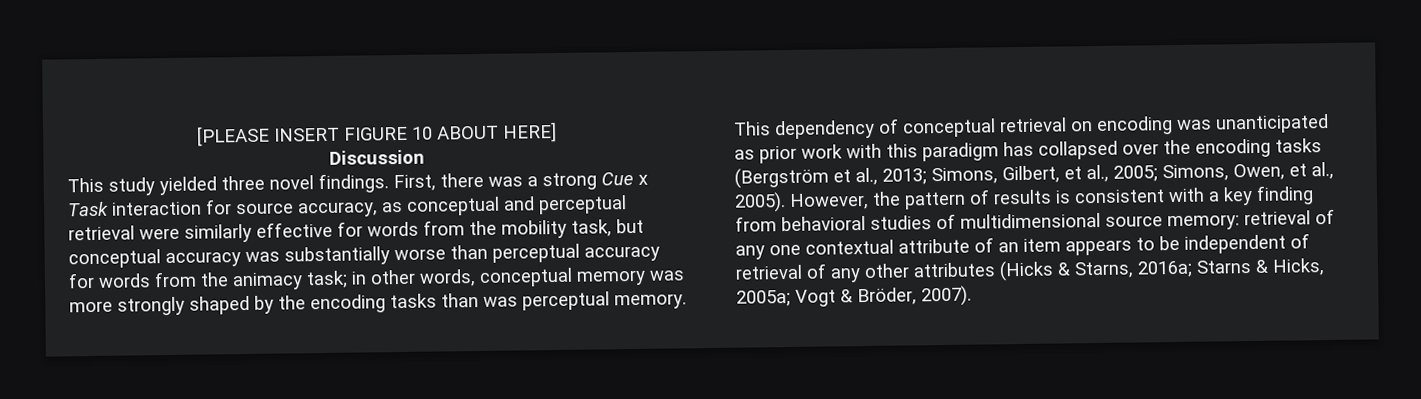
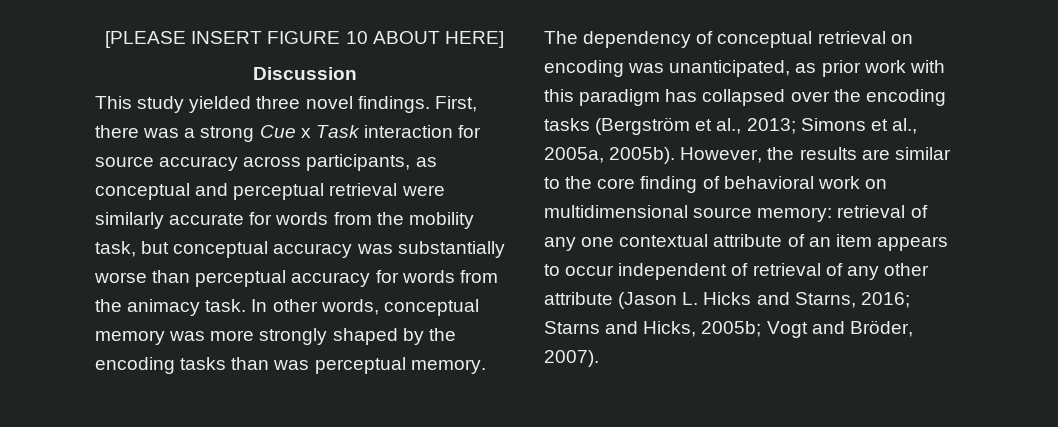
- First, there was a strong Cue x Task interaction for source accuracy, as conceptual and perceptual retrieval were similarly effective for words from the mobility task, but conceptual accuracy was substantially worse than perceptual accuracy for words from the animacy task; in other words, conceptual memory was more strongly shaped by the encoding tasks than was perceptual memory.
+ First, there was a strong Cue x Task interaction for source accuracy across participants, as conceptual and perceptual retrieval were similarly accurate for words from the mobility task, but conceptual accuracy was substantially worse than perceptual accuracy for words from the animacy task. In other words, conceptual memory was more strongly shaped by the encoding tasks than was perceptual memory.
- This dependency of conceptual retrieval on encoding was unanticipated as prior work with this paradigm has collapsed over the encoding tasks (Bergström et al., 2013; Simons, Gilbert, et al., 2005; Simons, Owen, et al., 2005). However, the pattern of results is consistent with a key finding from behavioral studies of multidimensional source memory: retrieval of any one contextual attribute of an item appears to be independent of retrieval of any other attributes (Hicks & Starns, 2016a; Starns & Hicks, 2005a; Vogt & Bröder, 2007).
+ The dependency of conceptual retrieval on encoding was unanticipated, as prior work with this paradigm has collapsed over the encoding tasks (Bergström et al., 2013; Simons et al., 2005a, 2005b). However, the results are similar to the core finding of behavioral work on multidimensional source memory: retrieval of any one contextual attribute of an item appears to occur independent of retrieval of any other attribute (Jason L. Hicks and Starns, 2016; Starns and Hicks, 2005b; Vogt and Bröder, 2007).

